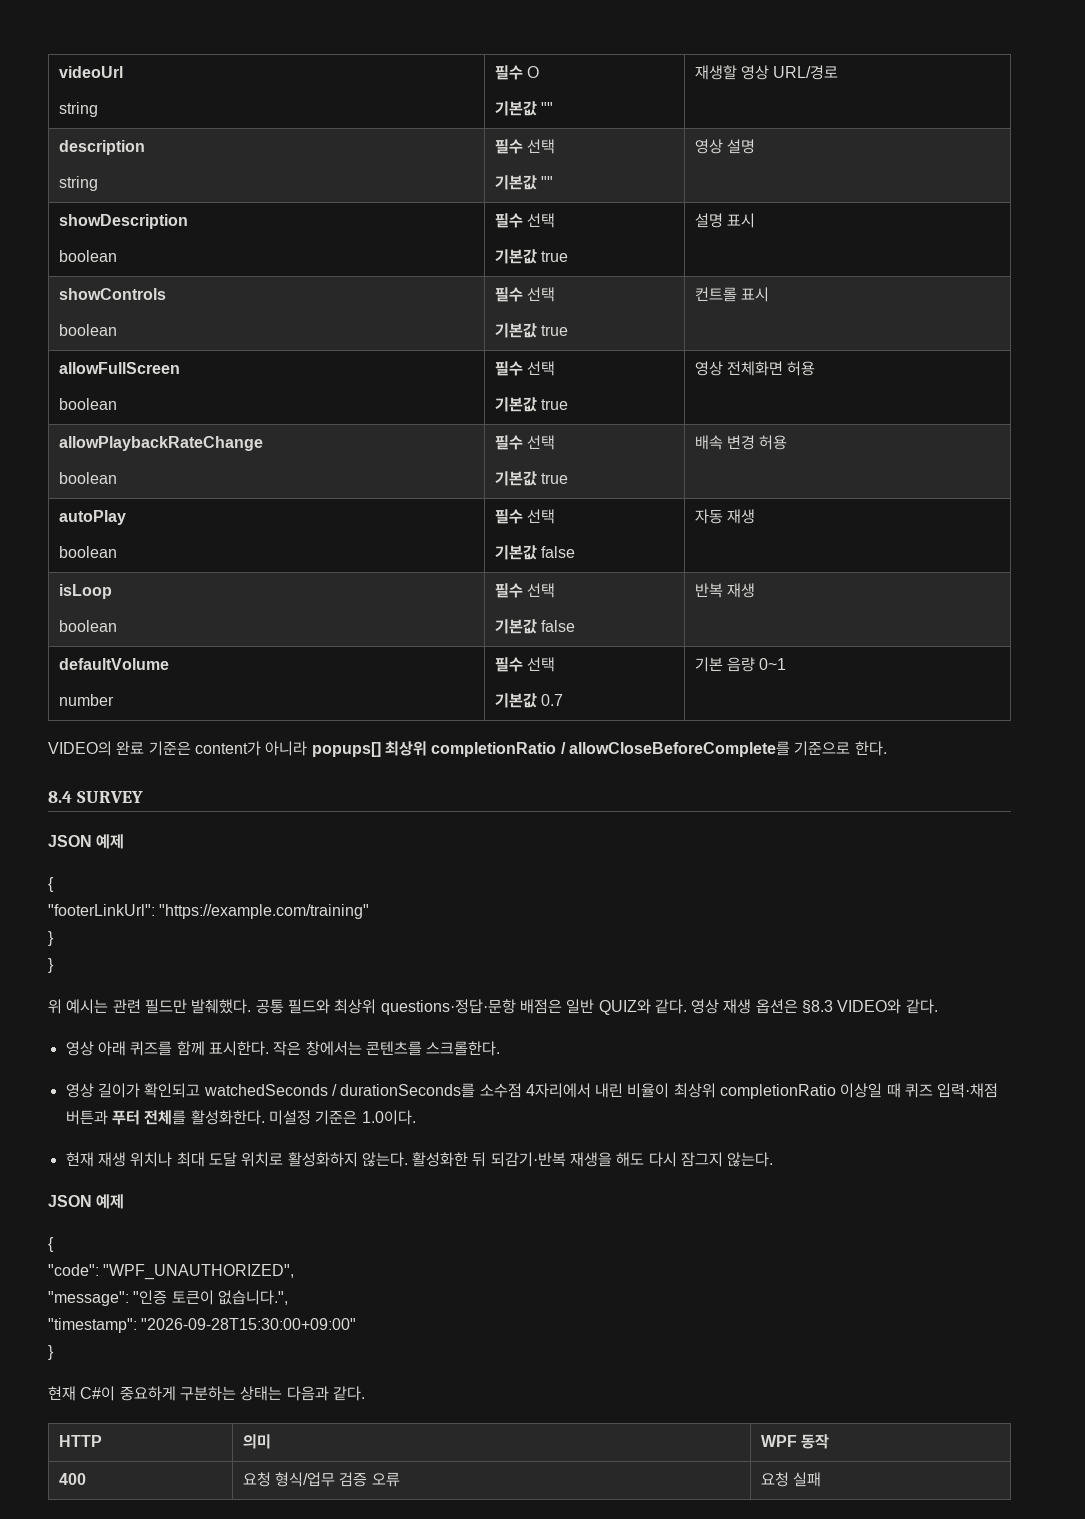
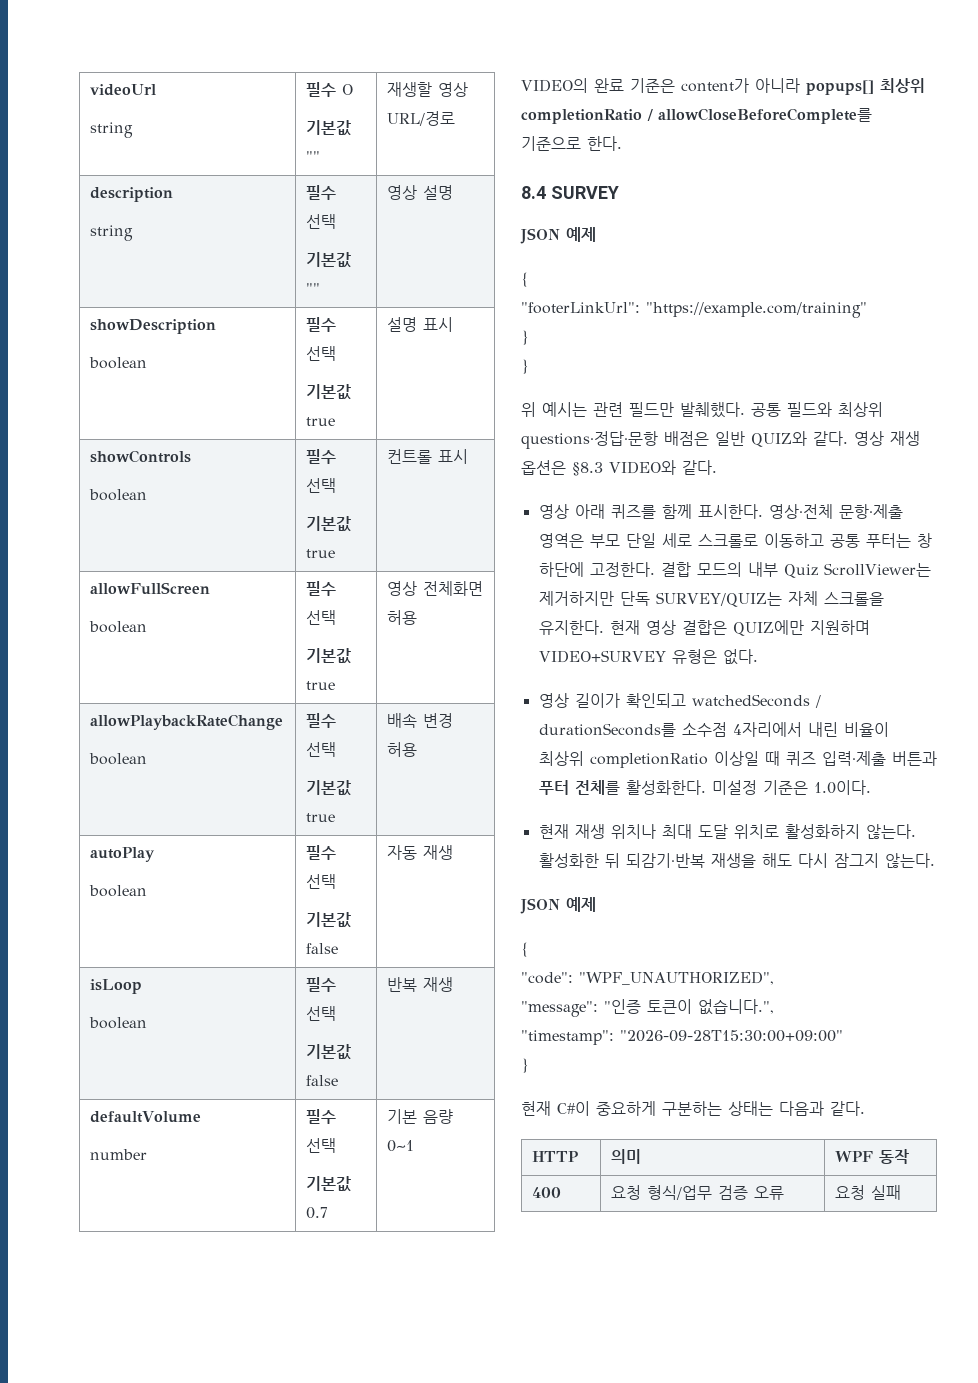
- 작은 창에서는 콘텐츠를 스크롤한다.
+ 영상·전체 문항·제출 영역은 부모 단일 세로 스크롤로 이동하고 공통 푸터는 창 하단에 고정한다. 결합 모드의 내부 Quiz ScrollViewer는 제거하지만 단독 SURVEY/QUIZ는 자체 스크롤을 유지한다. 현재 영상 결합은 QUIZ에만 지원하며 VIDEO+SURVEY 유형은 없다.
- 영상 길이가 확인되고 watchedSeconds / durationSeconds를 소수점 4자리에서 내린 비율이 최상위 completionRatio 이상일 때 퀴즈 입력·채점 버튼과 푸터 전체를 활성화한다.
+ 영상 길이가 확인되고 watchedSeconds / durationSeconds를 소수점 4자리에서 내린 비율이 최상위 completionRatio 이상일 때 퀴즈 입력·제출 버튼과 푸터 전체를 활성화한다.

